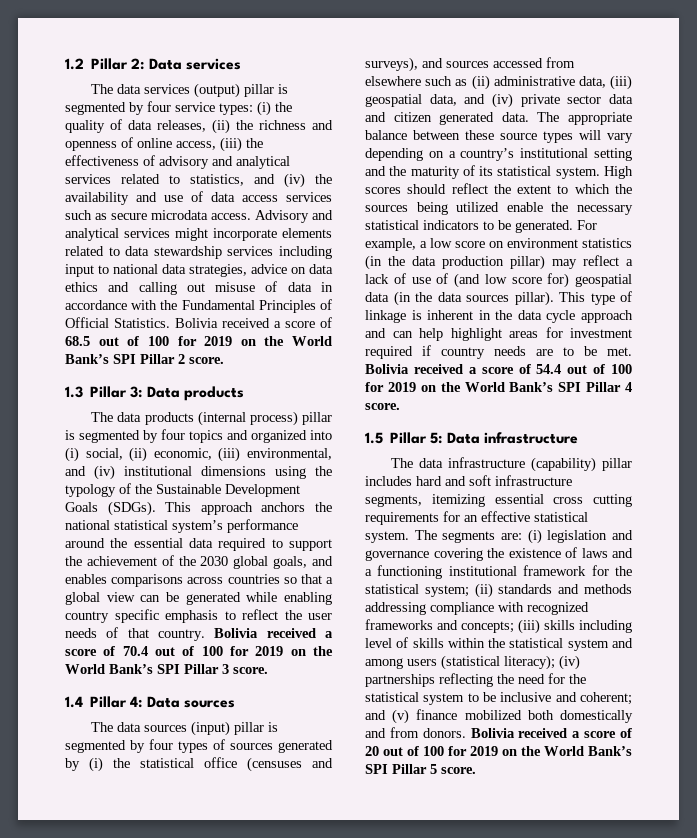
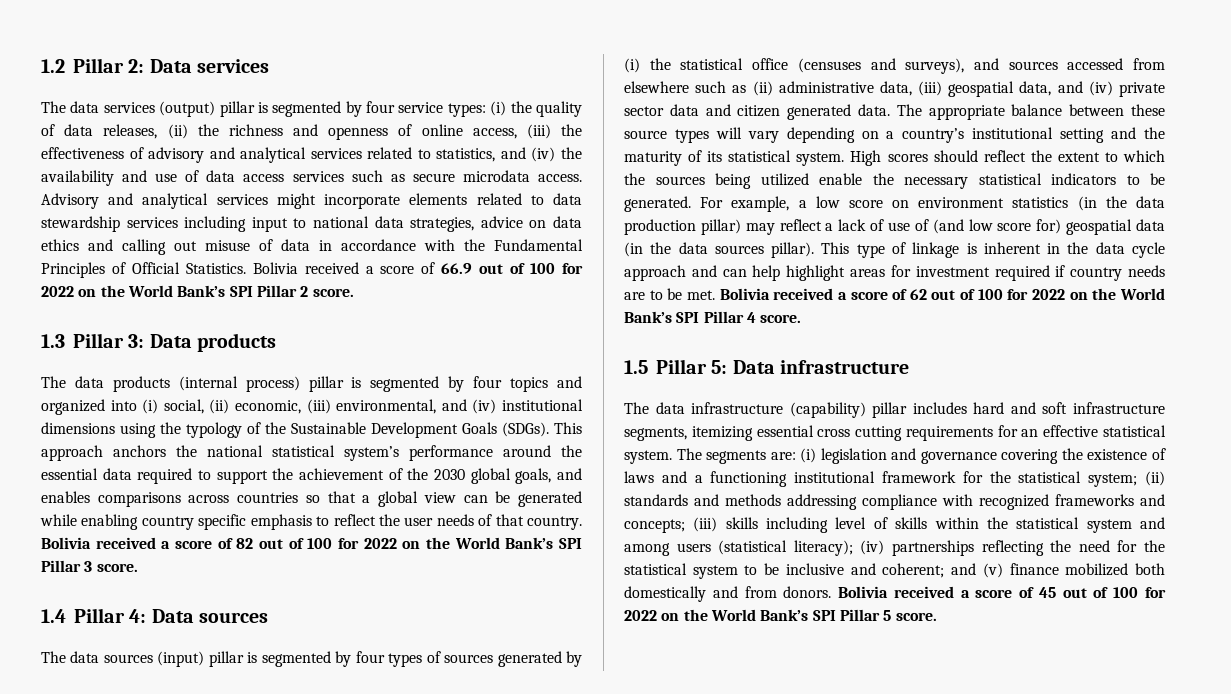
- Bolivia received a score of 68.5 out of 100 for 2019 on the World Bank’s SPI Pillar 2 score.
+ Bolivia received a score of 66.9 out of 100 for 2022 on the World Bank’s SPI Pillar 2 score.
- Bolivia received a score of 70.4 out of 100 for 2019 on the World Bank’s SPI Pillar 3 score.
+ Bolivia received a score of 82 out of 100 for 2022 on the World Bank’s SPI Pillar 3 score.
- Bolivia received a score of 54.4 out of 100 for 2019 on the World Bank’s SPI Pillar 4 score.
+ Bolivia received a score of 62 out of 100 for 2022 on the World Bank’s SPI Pillar 4 score.
- Bolivia received a score of 20 out of 100 for 2019 on the World Bank’s SPI Pillar 5 score.
+ Bolivia received a score of 45 out of 100 for 2022 on the World Bank’s SPI Pillar 5 score.

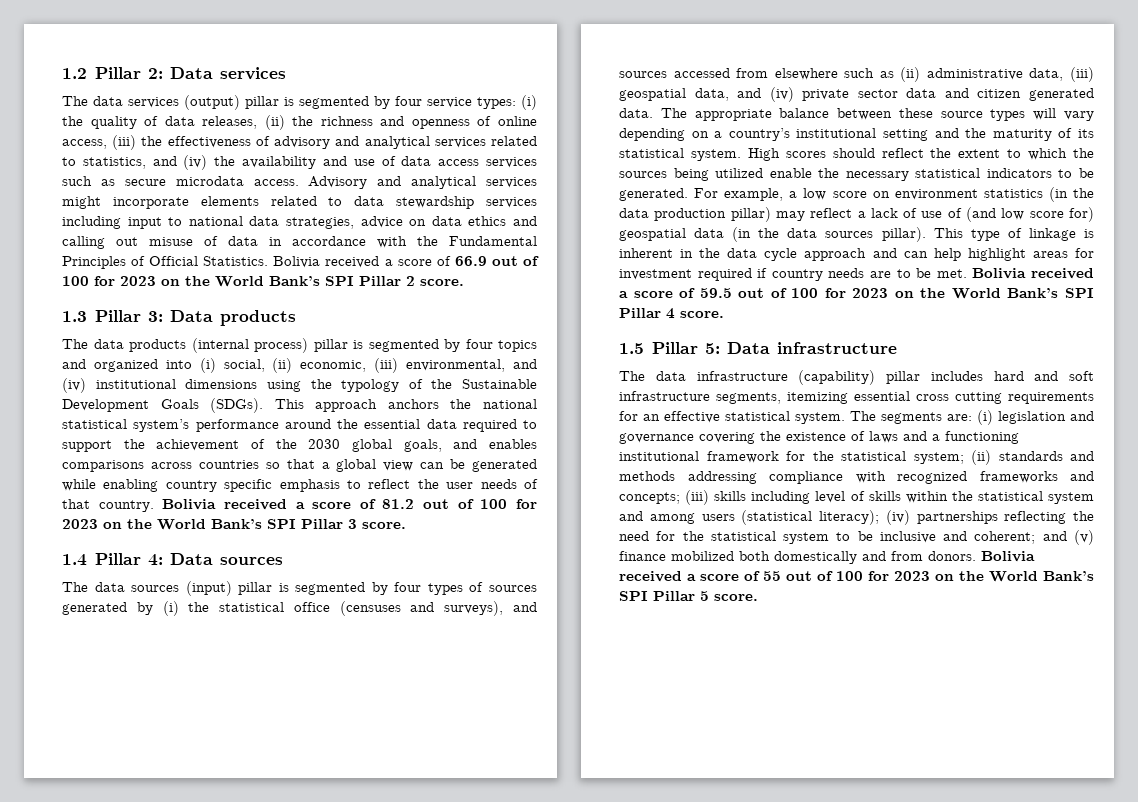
- Bolivia received a score of 66.9 out of 100 for 2022 on the World Bank’s SPI Pillar 2 score.
+ Bolivia received a score of 66.9 out of 100 for 2023 on the World Bank’s SPI Pillar 2 score.
- Bolivia received a score of 82 out of 100 for 2022 on the World Bank’s SPI Pillar 3 score.
+ Bolivia received a score of 81.2 out of 100 for 2023 on the World Bank’s SPI Pillar 3 score.
- Bolivia received a score of 62 out of 100 for 2022 on the World Bank’s SPI Pillar 4 score.
+ Bolivia received a score of 59.5 out of 100 for 2023 on the World Bank’s SPI Pillar 4 score.
- Bolivia received a score of 45 out of 100 for 2022 on the World Bank’s SPI Pillar 5 score.
+ Bolivia received a score of 55 out of 100 for 2023 on the World Bank’s SPI Pillar 5 score.

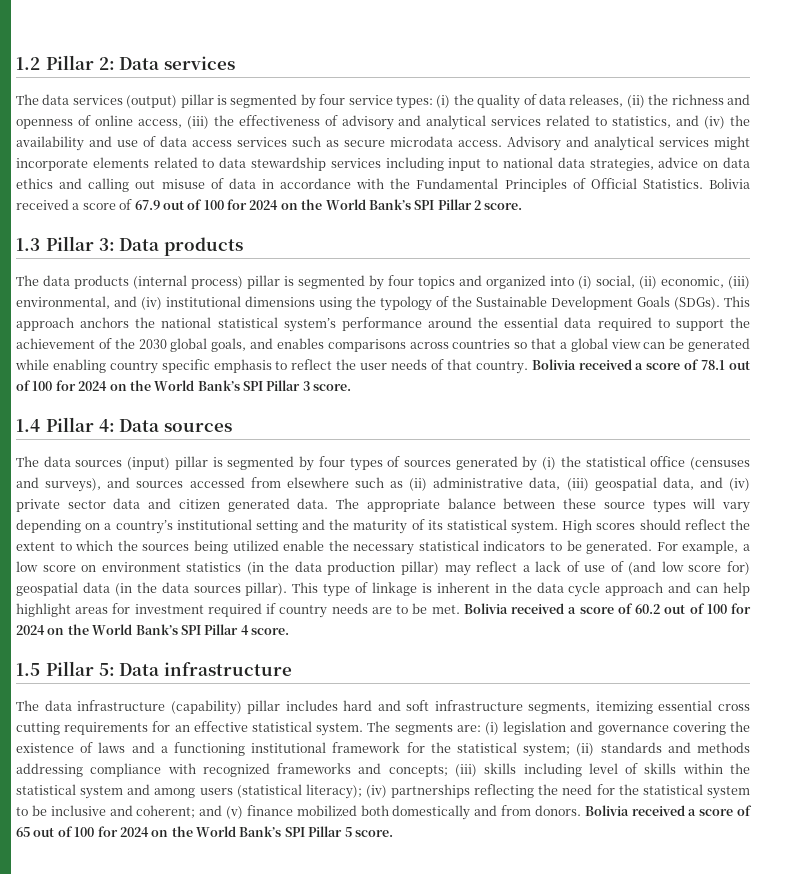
- Bolivia received a score of 66.9 out of 100 for 2023 on the World Bank’s SPI Pillar 2 score.
+ Bolivia received a score of 67.9 out of 100 for 2024 on the World Bank’s SPI Pillar 2 score.
- Bolivia received a score of 81.2 out of 100 for 2023 on the World Bank’s SPI Pillar 3 score.
+ Bolivia received a score of 78.1 out of 100 for 2024 on the World Bank’s SPI Pillar 3 score.
- Bolivia received a score of 59.5 out of 100 for 2023 on the World Bank’s SPI Pillar 4 score.
+ Bolivia received a score of 60.2 out of 100 for 2024 on the World Bank’s SPI Pillar 4 score.
- Bolivia received a score of 55 out of 100 for 2023 on the World Bank’s SPI Pillar 5 score.
+ Bolivia received a score of 65 out of 100 for 2024 on the World Bank’s SPI Pillar 5 score.

